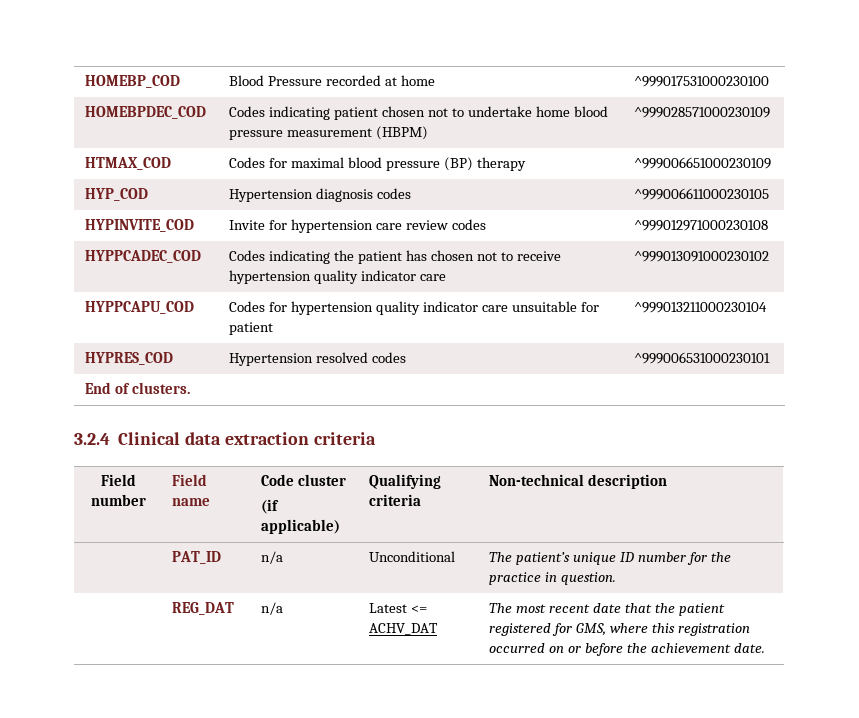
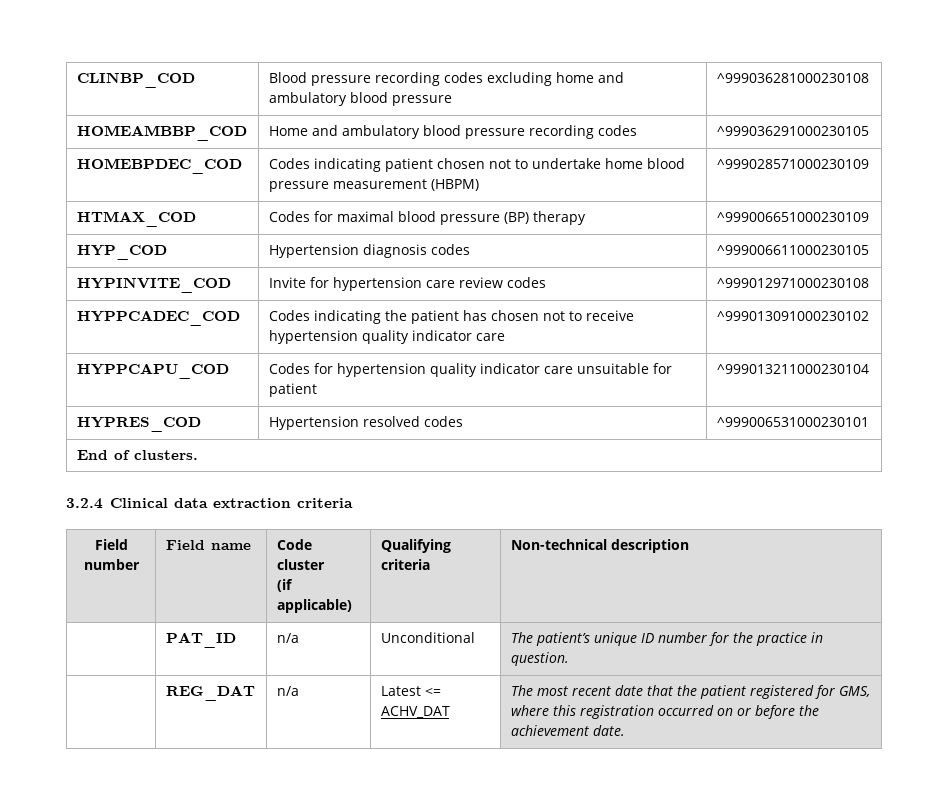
- HOMEBP_COD | Blood Pressure recorded at home | ^999017531000230100
+ CLINBP_COD | Blood pressure recording codes excluding home and ambulatory blood pressure | ^999036281000230108
+ HOMEAMBBP_COD | Home and ambulatory blood pressure recording codes | ^999036291000230105

